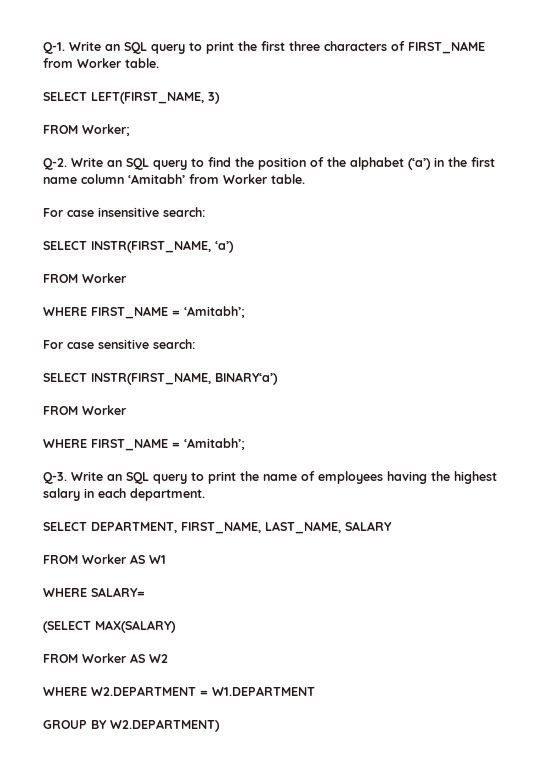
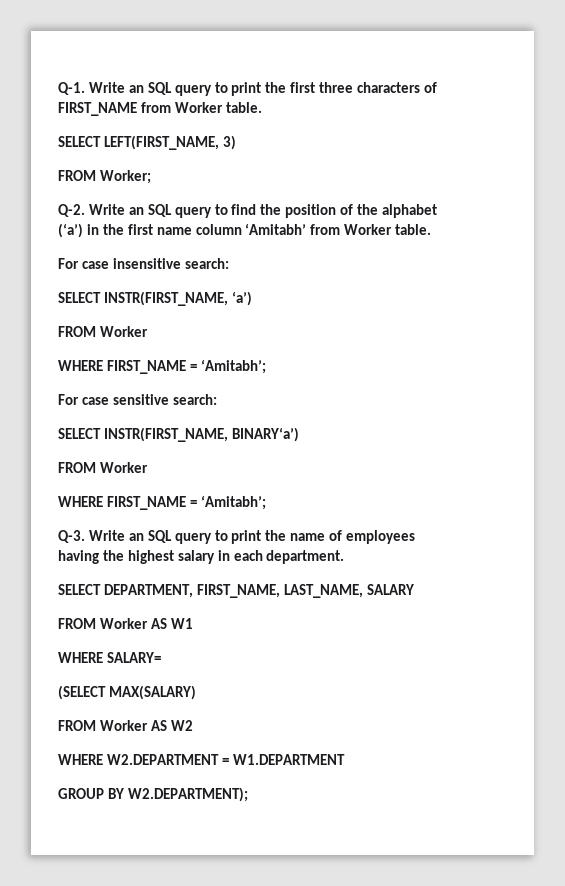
- GROUP BY W2.DEPARTMENT)
+ GROUP BY W2.DEPARTMENT);

